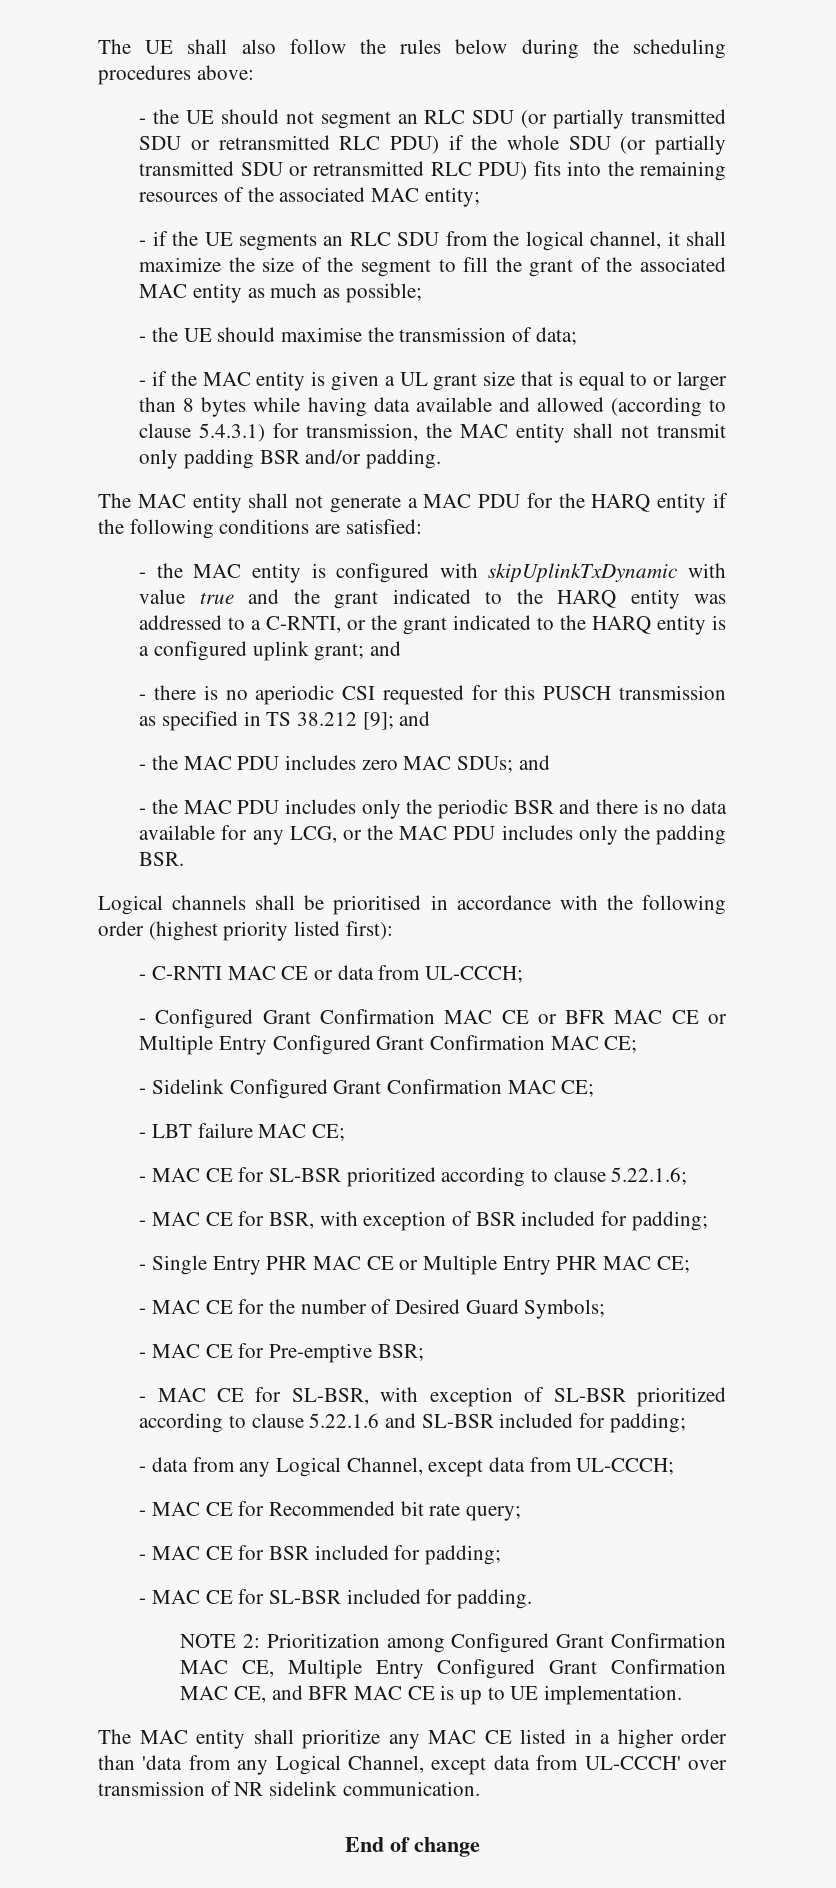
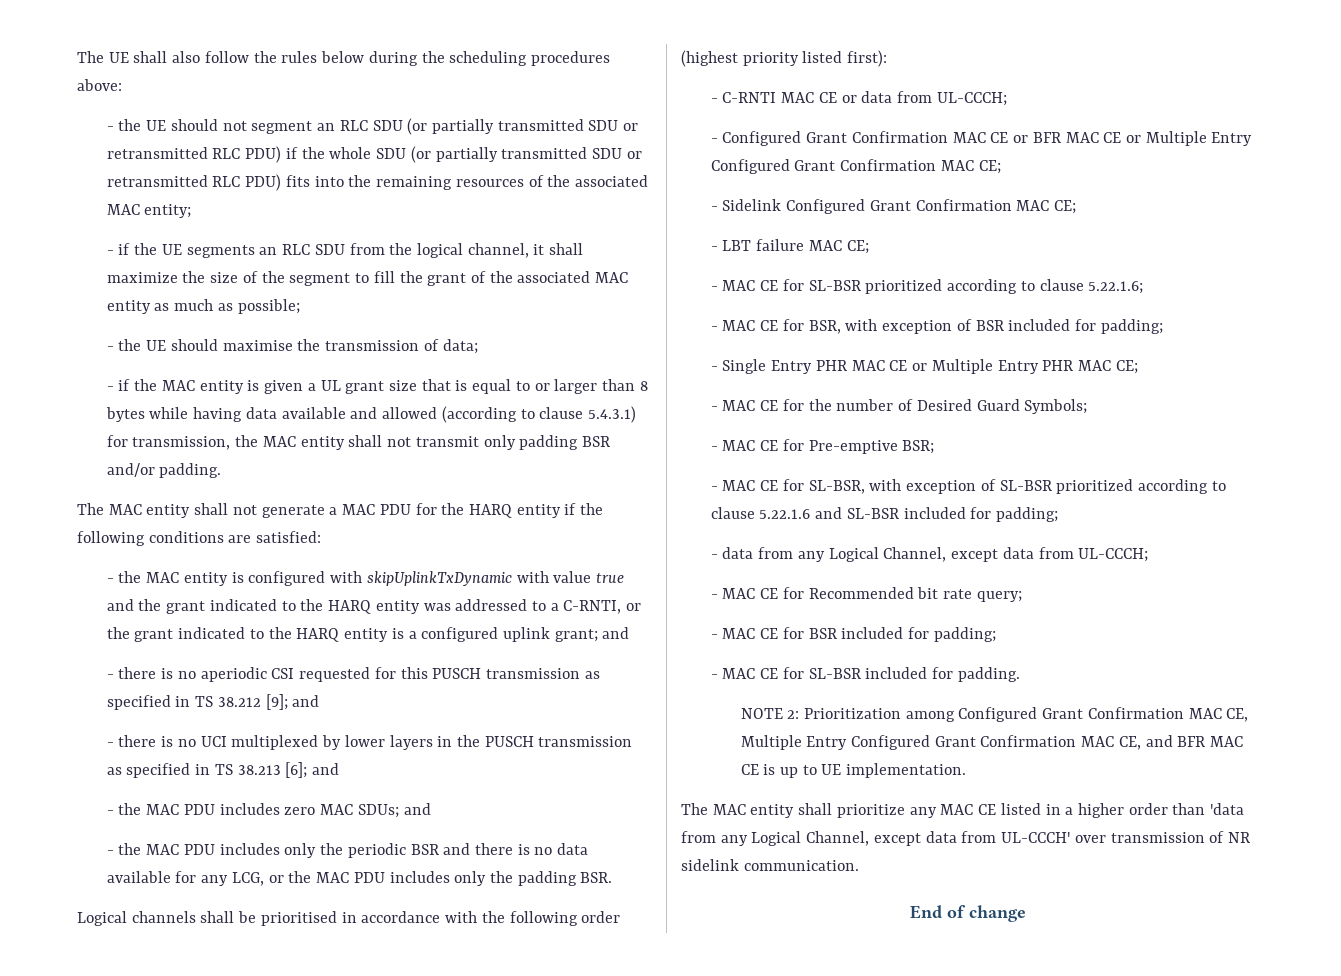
+ - there is no UCI multiplexed by lower layers in the PUSCH transmission as specified in TS 38.213 [6]; and

